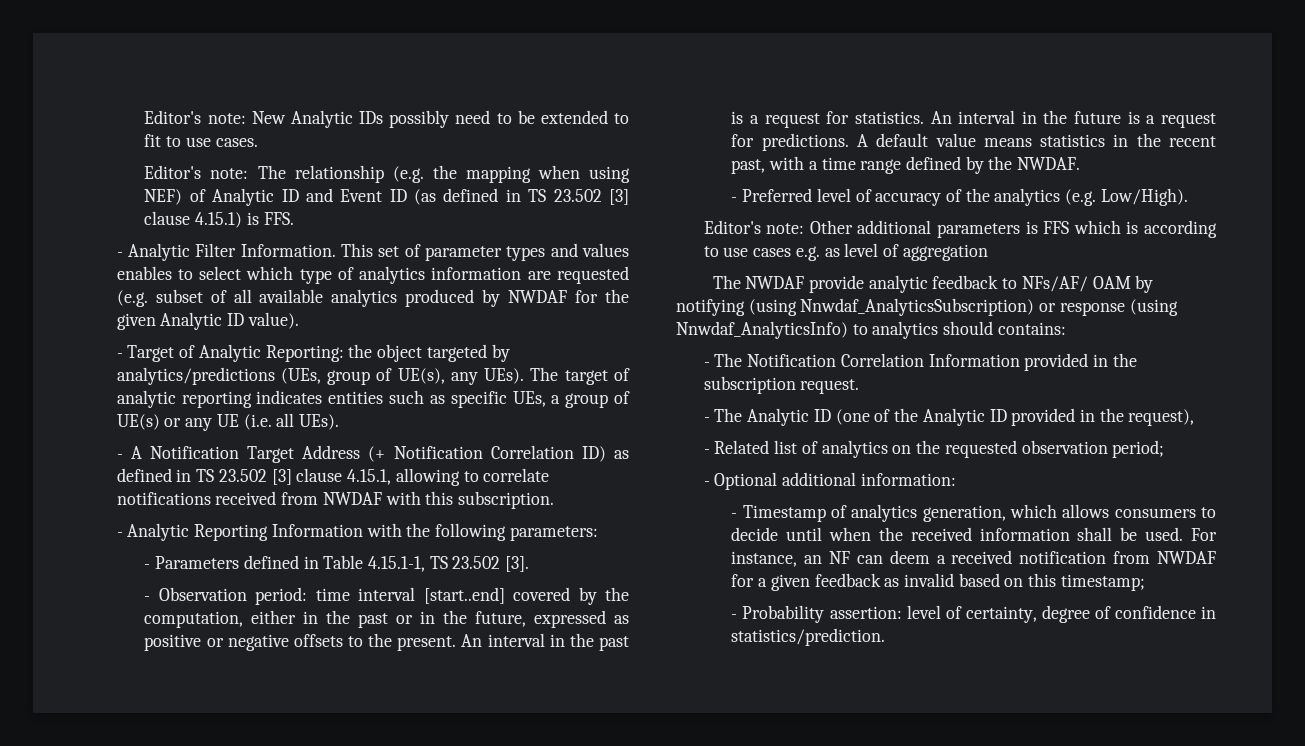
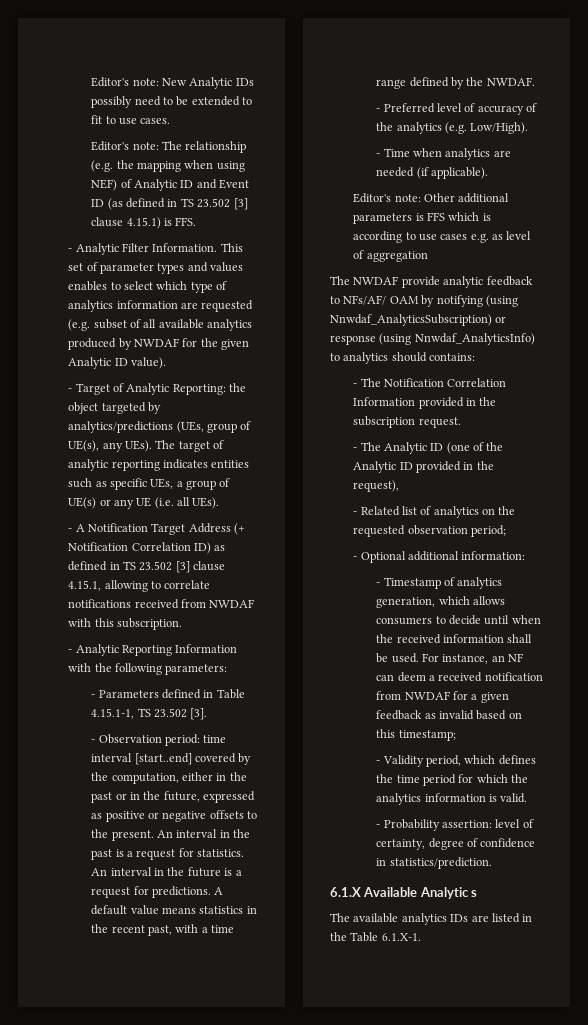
+ - Time when analytics are needed (if applicable).
+ - Validity period, which defines the time period for which the analytics information is valid.
+ 6.1.X Available Analytic s
+ The available analytics IDs are listed in the Table 6.1.X-1.

